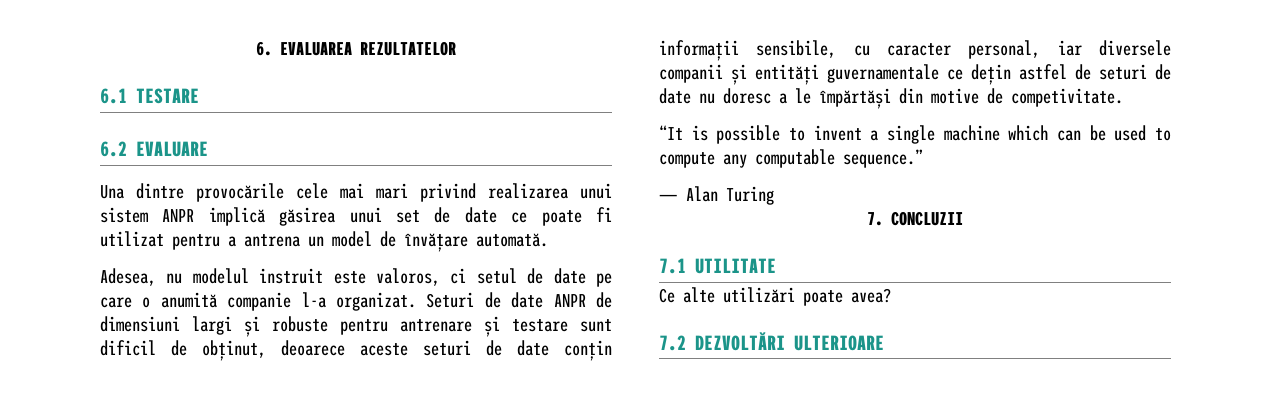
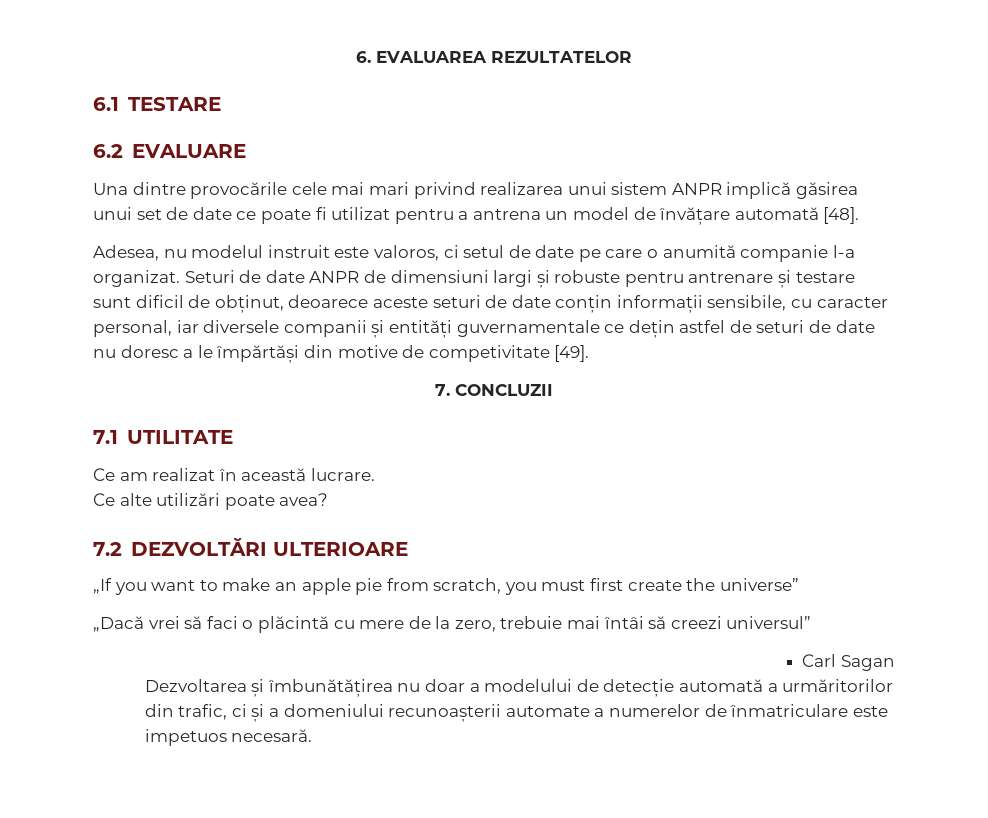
- Una dintre provocările cele mai mari privind realizarea unui sistem ANPR implică găsirea unui set de date ce poate fi utilizat pentru a antrena un model de învățare automată.
+ Una dintre provocările cele mai mari privind realizarea unui sistem ANPR implică găsirea unui set de date ce poate fi utilizat pentru a antrena un model de învățare automată [48].
- Seturi de date ANPR de dimensiuni largi și robuste pentru antrenare și testare sunt dificil de obținut, deoarece aceste seturi de date conțin informații sensibile, cu caracter personal, iar diversele companii și entități guvernamentale ce dețin astfel de seturi de date nu doresc a le împărtăși din motive de competivitate.
- “It is possible to invent a single machine which can be used to compute any computable sequence.”
- ― Alan Turing
+ Seturi de date ANPR de dimensiuni largi și robuste pentru antrenare și testare sunt dificil de obținut, deoarece aceste seturi de date conțin informații sensibile, cu caracter personal, iar diversele companii și entități guvernamentale ce dețin astfel de seturi de date nu doresc a le împărtăși din motive de competivitate [49].
  7. CONCLUZII
  7.1 UTILITATE
+ Ce am realizat în această lucrare.
+ „If you want to make an apple pie from scratch, you must first create the universe”
+ „Dacă vrei să faci o plăcintă cu mere de la zero, trebuie mai întâi să creezi universul”
+ Carl Sagan
+ Dezvoltarea și îmbunătățirea nu doar a modelului de detecție automată a urmăritorilor din trafic, ci și a domeniului recunoașterii automate a numerelor de înmatriculare este impetuos necesară.

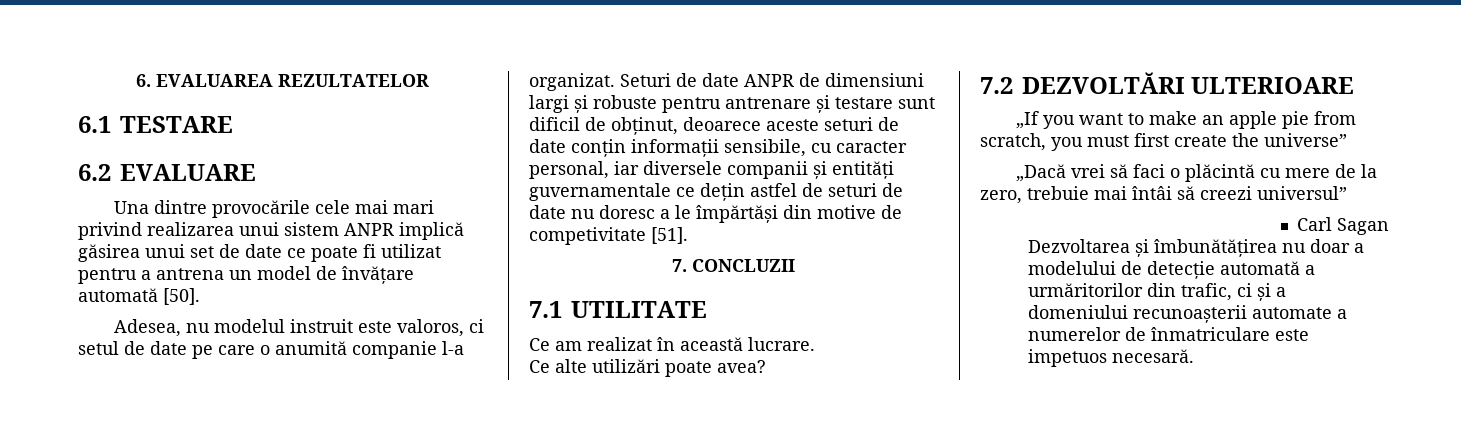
- Una dintre provocările cele mai mari privind realizarea unui sistem ANPR implică găsirea unui set de date ce poate fi utilizat pentru a antrena un model de învățare automată [48].
+ Una dintre provocările cele mai mari privind realizarea unui sistem ANPR implică găsirea unui set de date ce poate fi utilizat pentru a antrena un model de învățare automată [50].
- Seturi de date ANPR de dimensiuni largi și robuste pentru antrenare și testare sunt dificil de obținut, deoarece aceste seturi de date conțin informații sensibile, cu caracter personal, iar diversele companii și entități guvernamentale ce dețin astfel de seturi de date nu doresc a le împărtăși din motive de competivitate [49].
+ Seturi de date ANPR de dimensiuni largi și robuste pentru antrenare și testare sunt dificil de obținut, deoarece aceste seturi de date conțin informații sensibile, cu caracter personal, iar diversele companii și entități guvernamentale ce dețin astfel de seturi de date nu doresc a le împărtăși din motive de competivitate [51].

